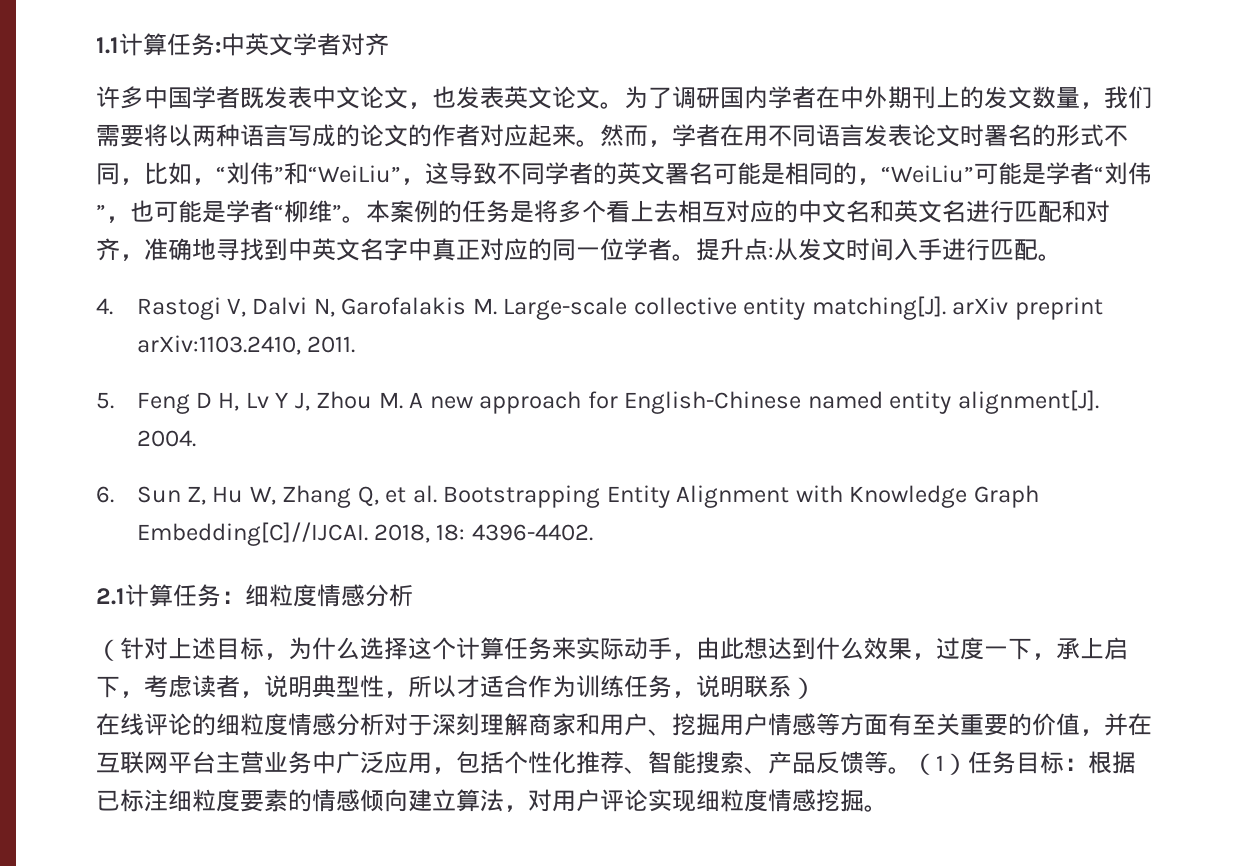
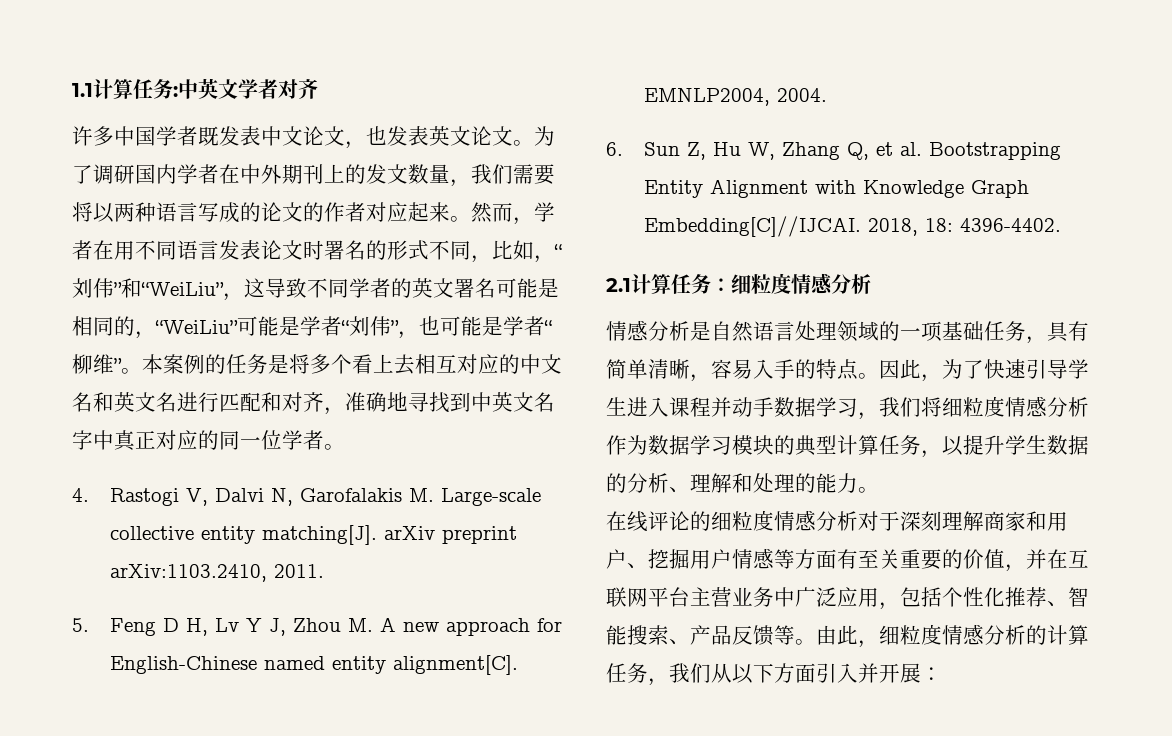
- 提升点:从发文时间入手进行匹配。
- 5. Feng D H, Lv Y J, Zhou M. A new approach for English-Chinese named entity alignment[J]. 2004.
+ 5. Feng D H, Lv Y J, Zhou M. A new approach for English-Chinese named entity alignment[C]. EMNLP2004, 2004.
- （针对上述目标，为什么选择这个计算任务来实际动手，由此想达到什么效果，过度一下，承上启下，考虑读者，说明典型性，所以才适合作为训练任务，说明联系）
+ 情感分析是自然语言处理领域的一项基础任务，具有简单清晰，容易入手的特点。因此，为了快速引导学生进入课程并动手数据学习，我们将细粒度情感分析作为数据学习模块的典型计算任务，以提升学生数据的分析、理解和处理的能力。
- （1）任务目标：根据已标注细粒度要素的情感倾向建立算法，对用户评论实现细粒度情感挖掘。
+ 由此，细粒度情感分析的计算任务，我们从以下方面引入并开展：

